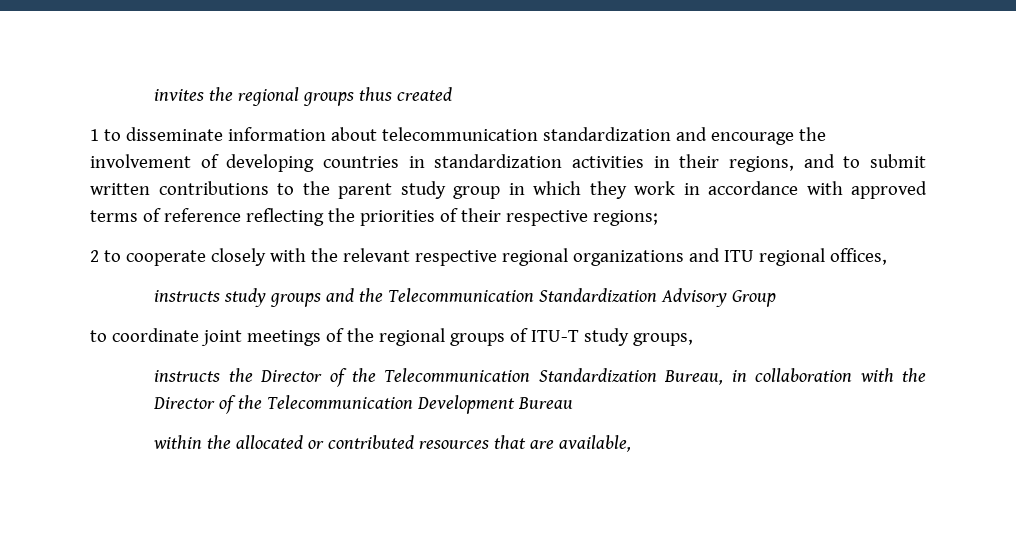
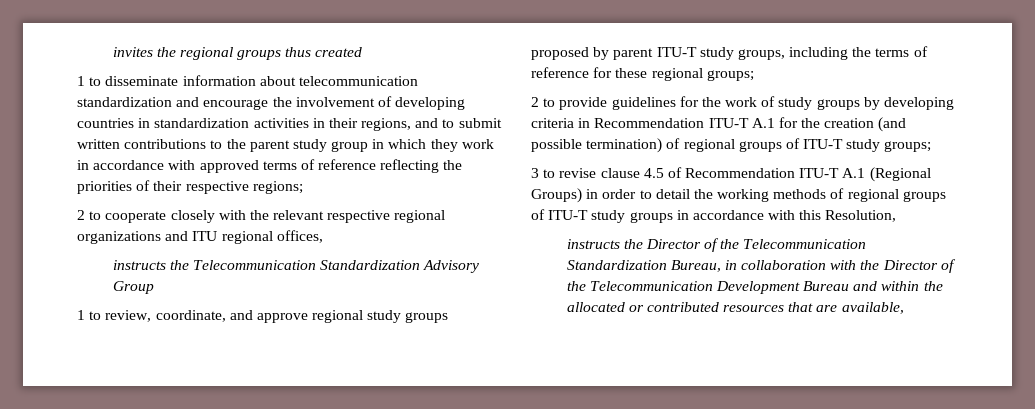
- instructs study groups and the Telecommunication Standardization Advisory Group
+ instructs the Telecommunication Standardization Advisory Group
- to coordinate joint meetings of the regional groups of ITU-T study groups,
+ 1 to review, coordinate, and approve regional study groups proposed by parent ITU-T study groups, including the terms of reference for these regional groups;
+ 2 to provide guidelines for the work of study groups by developing criteria in Recommendation ITU-T A.1 for the creation (and possible termination) of regional groups of ITU-T study groups;
+ 3 to revise clause 4.5 of Recommendation ITU-T A.1 (Regional Groups) in order to detail the working methods of regional groups of ITU-T study groups in accordance with this Resolution,
- instructs the Director of the Telecommunication Standardization Bureau, in collaboration with the Director of the Telecommunication Development Bureau
- within the allocated or contributed resources that are available,
+ instructs the Director of the Telecommunication Standardization Bureau, in collaboration with the Director of the Telecommunication Development Bureau and within the allocated or contributed resources that are available,

